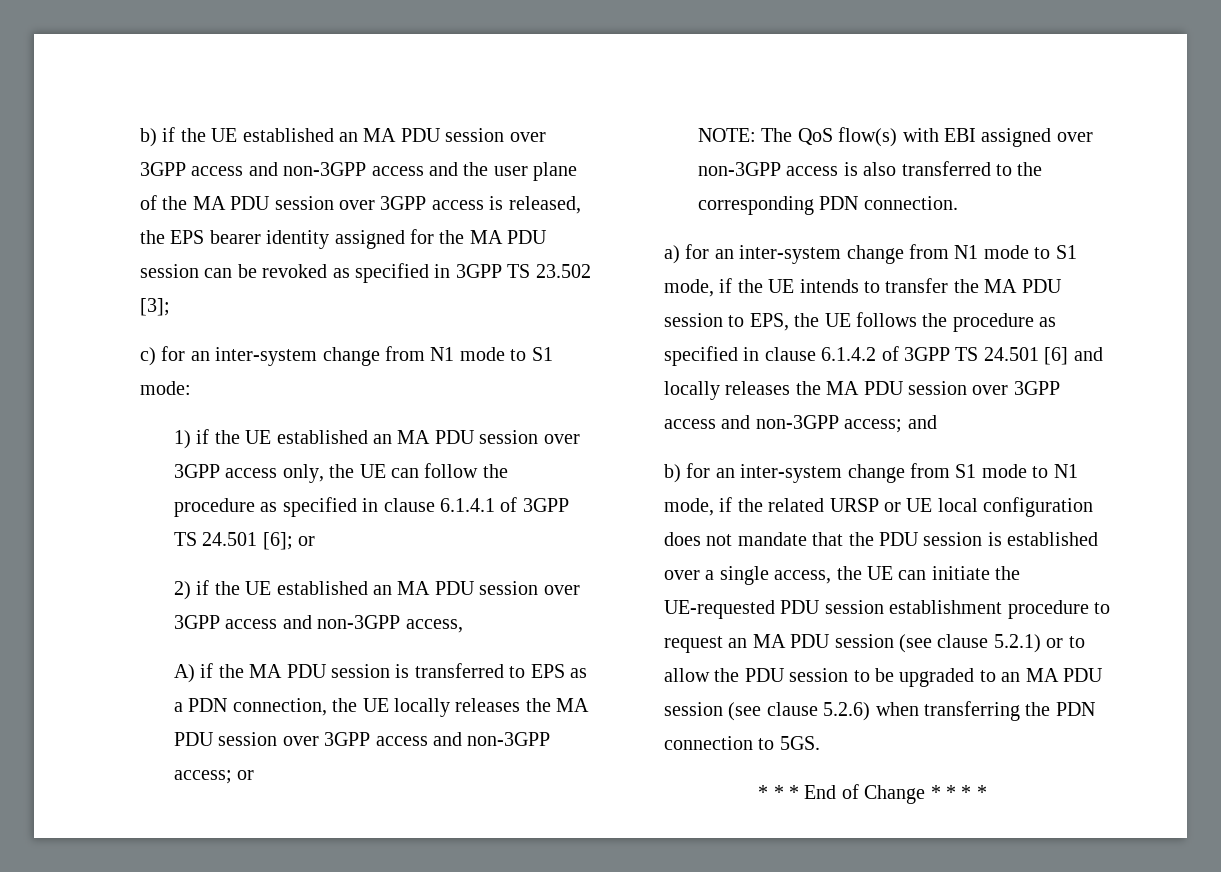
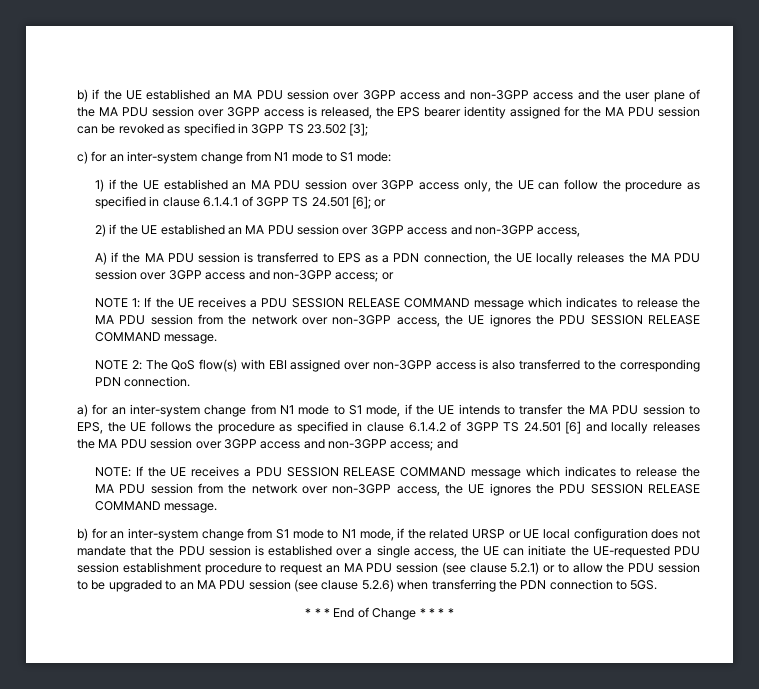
- NOTE: The QoS flow(s) with EBI assigned over non-3GPP access is also transferred to the corresponding PDN connection.
+ NOTE 1: If the UE receives a PDU SESSION RELEASE COMMAND message which indicates to release the MA PDU session from the network over non-3GPP access, the UE ignores the PDU SESSION RELEASE COMMAND message.
+ NOTE 2: The QoS flow(s) with EBI assigned over non-3GPP access is also transferred to the corresponding PDN connection.
+ NOTE: If the UE receives a PDU SESSION RELEASE COMMAND message which indicates to release the MA PDU session from the network over non-3GPP access, the UE ignores the PDU SESSION RELEASE COMMAND message.

